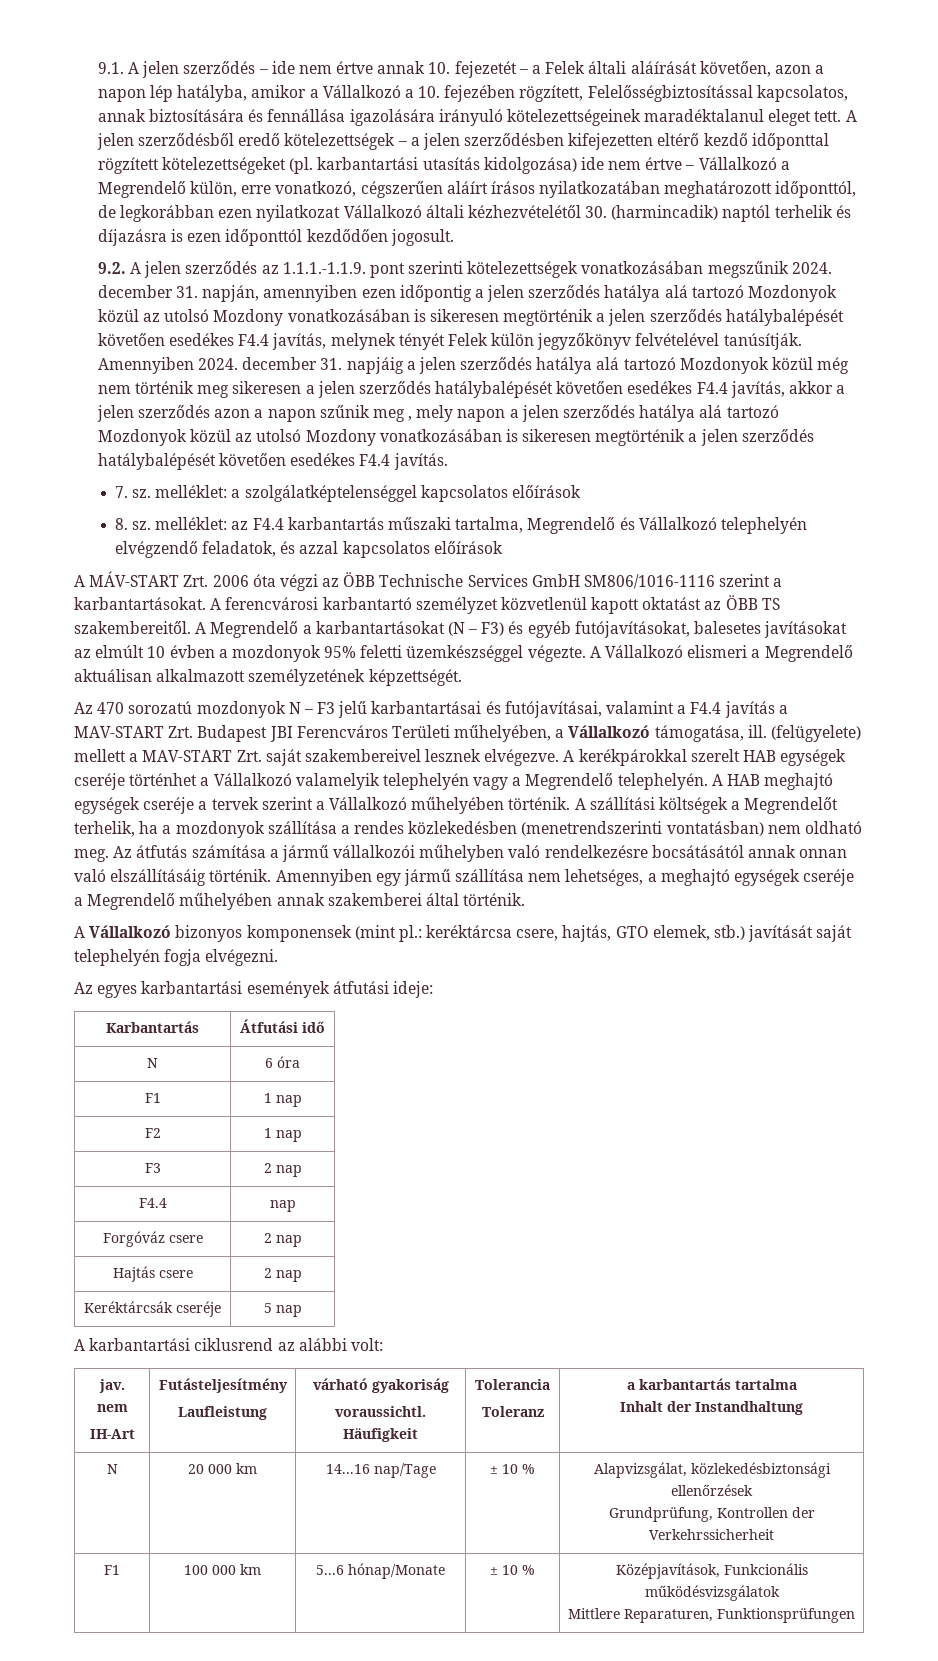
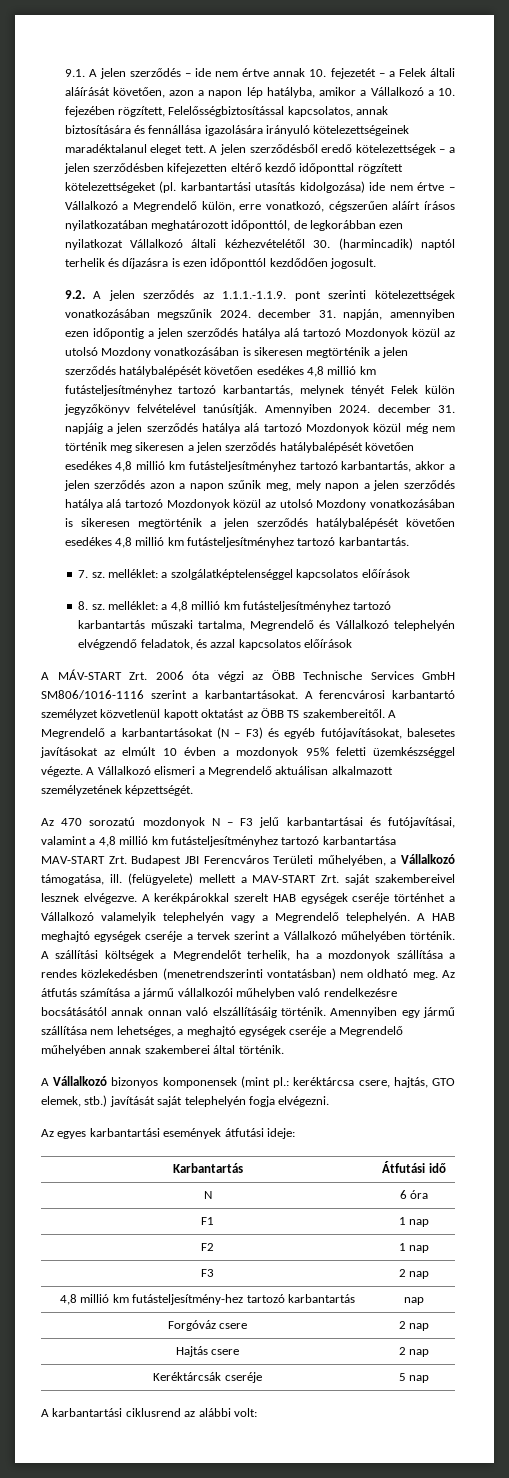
- 9.2. A jelen szerződés az 1.1.1.-1.1.9. pont szerinti kötelezettségek vonatkozásában megszűnik 2024. december 31. napján, amennyiben ezen időpontig a jelen szerződés hatálya alá tartozó Mozdonyok közül az utolsó Mozdony vonatkozásában is sikeresen megtörténik a jelen szerződés hatálybalépését követően esedékes F4.4 javítás, melynek tényét Felek külön jegyzőkönyv felvételével tanúsítják.
+ 9.2. A jelen szerződés az 1.1.1.-1.1.9. pont szerinti kötelezettségek vonatkozásában megszűnik 2024. december 31. napján, amennyiben ezen időpontig a jelen szerződés hatálya alá tartozó Mozdonyok közül az utolsó Mozdony vonatkozásában is sikeresen megtörténik a jelen szerződés hatálybalépését követően esedékes 4,8 millió km futásteljesítményhez tartozó karbantartás, melynek tényét Felek külön jegyzőkönyv felvételével tanúsítják.
- Amennyiben 2024. december 31. napjáig a jelen szerződés hatálya alá tartozó Mozdonyok közül még nem történik meg sikeresen a jelen szerződés hatálybalépését követően esedékes F4.4 javítás, akkor a jelen szerződés azon a napon szűnik meg , mely napon a jelen szerződés hatálya alá tartozó Mozdonyok közül az utolsó Mozdony vonatkozásában is sikeresen megtörténik a jelen szerződés hatálybalépését követően esedékes F4.4 javítás.
+ Amennyiben 2024. december 31. napjáig a jelen szerződés hatálya alá tartozó Mozdonyok közül még nem történik meg sikeresen a jelen szerződés hatálybalépését követően esedékes 4,8 millió km futásteljesítményhez tartozó karbantartás, akkor a jelen szerződés azon a napon szűnik meg, mely napon a jelen szerződés hatálya alá tartozó Mozdonyok közül az utolsó Mozdony vonatkozásában is sikeresen megtörténik a jelen szerződés hatálybalépését követően esedékes 4,8 millió km futásteljesítményhez tartozó karbantartás.
- 8. sz. melléklet: az F4.4 karbantartás műszaki tartalma, Megrendelő és Vállalkozó telephelyén elvégzendő feladatok, és azzal kapcsolatos előírások
+ 8. sz. melléklet: a 4,8 millió km futásteljesítményhez tartozó karbantartás műszaki tartalma, Megrendelő és Vállalkozó telephelyén elvégzendő feladatok, és azzal kapcsolatos előírások
- Az 470 sorozatú mozdonyok N – F3 jelű karbantartásai és futójavításai, valamint a F4.4 javítás a MAV-START Zrt. Budapest JBI Ferencváros Területi műhelyében, a Vállalkozó támogatása, ill.
+ Az 470 sorozatú mozdonyok N – F3 jelű karbantartásai és futójavításai, valamint a 4,8 millió km futásteljesítményhez tartozó karbantartása MAV-START Zrt. Budapest JBI Ferencváros Területi műhelyében, a Vállalkozó támogatása, ill.
- F4.4 | nap
+ 4,8 millió km futásteljesítmény-hez tartozó karbantartás | nap
- jav. nem
- IH-Art | Futásteljesítmény
- Laufleistung | várható gyakoriság
- voraussichtl. Häufigkeit | Tolerancia
- Toleranz | a karbantartás tartalma
- Inhalt der Instandhaltung
- N | 20 000 km | 14...16 nap/Tage | ± 10 % | Alapvizsgálat, közlekedésbiztonsági ellenőrzések
- Grundprüfung, Kontrollen der Verkehrssicherheit
- F1 | 100 000 km | 5...6 hónap/Monate | ± 10 % | Középjavítások, Funkcionális működésvizsgálatok
- Mittlere Reparaturen, Funktionsprüfungen

